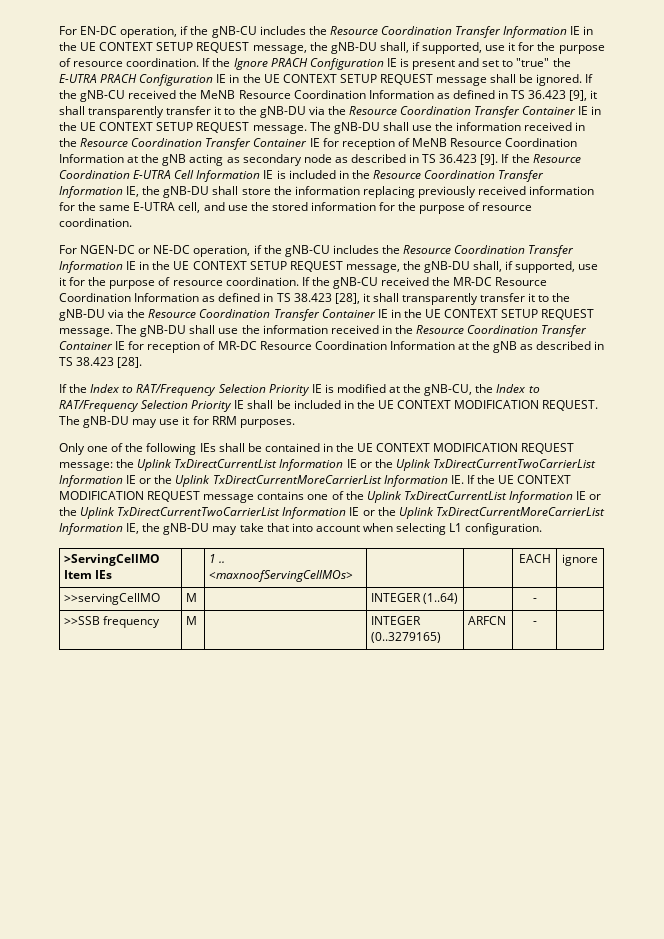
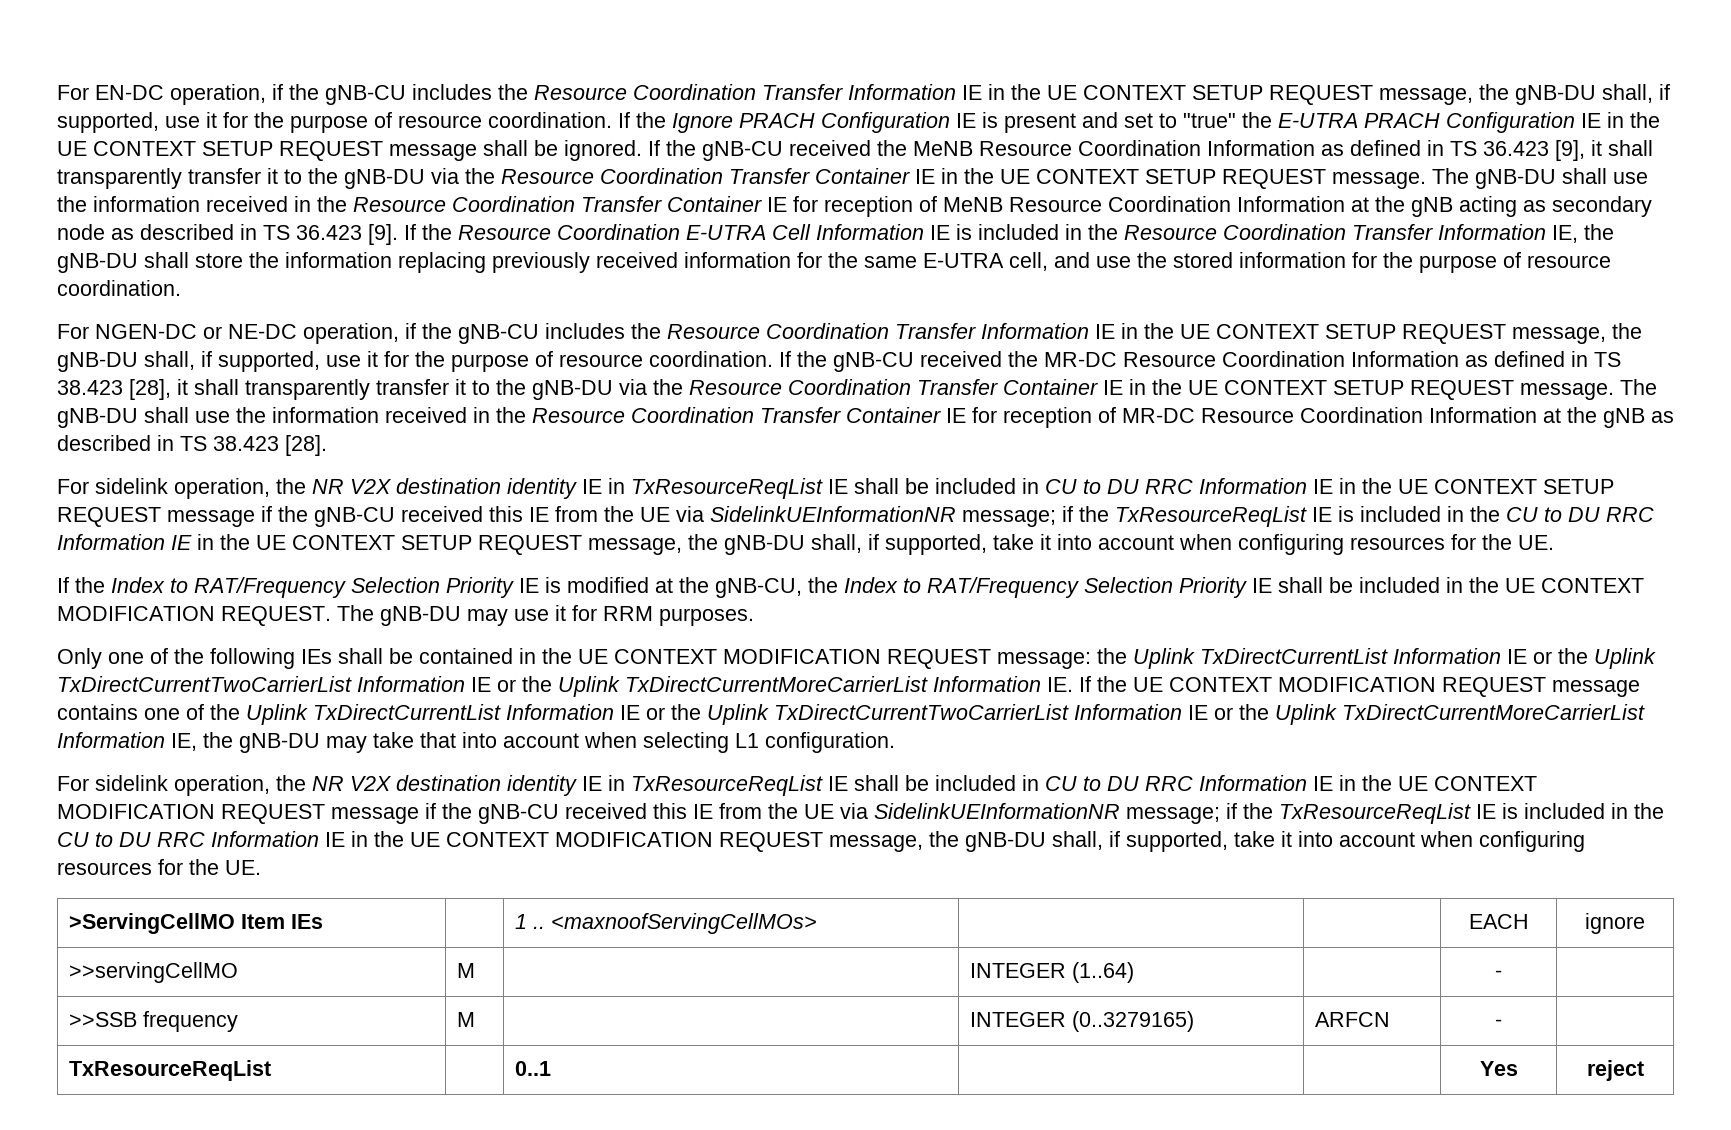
+ For sidelink operation, the NR V2X destination identity IE in TxResourceReqList IE shall be included in CU to DU RRC Information IE in the UE CONTEXT SETUP REQUEST message if the gNB-CU received this IE from the UE via SidelinkUEInformationNR message; if the TxResourceReqList IE is included in the CU to DU RRC Information IE in the UE CONTEXT SETUP REQUEST message, the gNB-DU shall, if supported, take it into account when configuring resources for the UE.
+ For sidelink operation, the NR V2X destination identity IE in TxResourceReqList IE shall be included in CU to DU RRC Information IE in the UE CONTEXT MODIFICATION REQUEST message if the gNB-CU received this IE from the UE via SidelinkUEInformationNR message; if the TxResourceReqList IE is included in the CU to DU RRC Information IE in the UE CONTEXT MODIFICATION REQUEST message, the gNB-DU shall, if supported, take it into account when configuring resources for the UE.
+ TxResourceReqList | | 0..1 | | | Yes | reject

